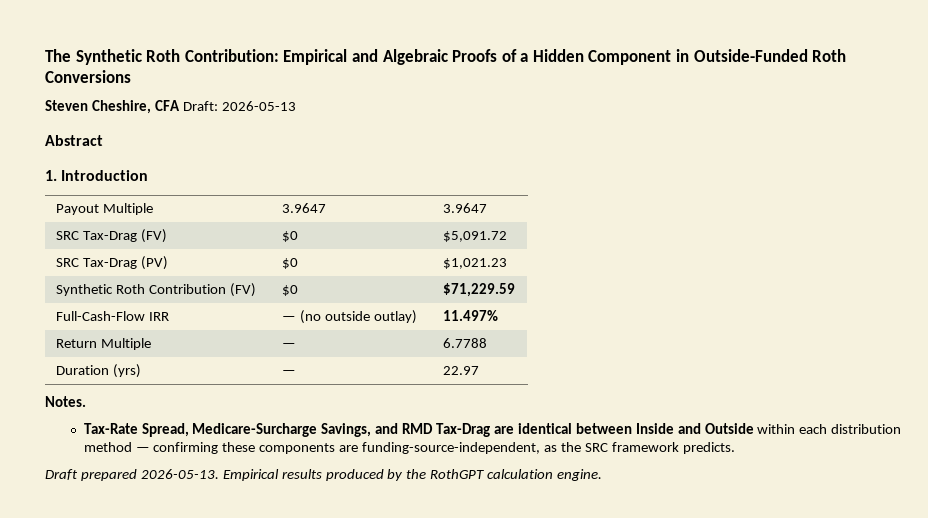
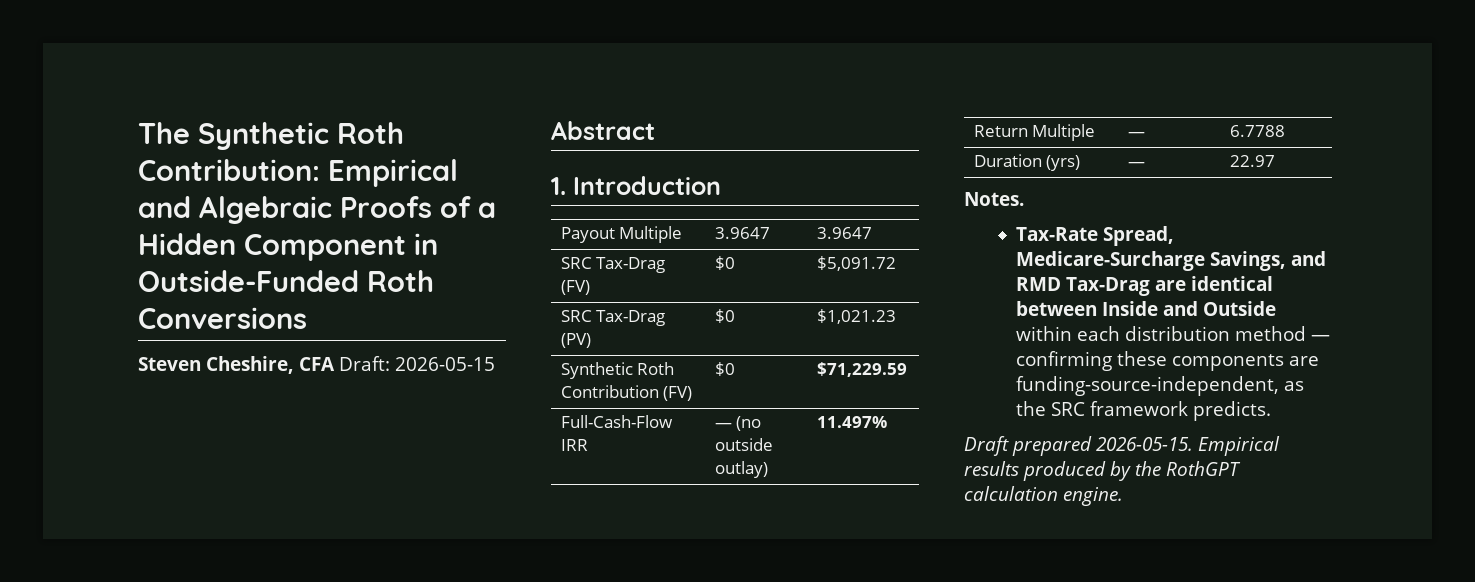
- Steven Cheshire, CFA Draft: 2026-05-13
+ Steven Cheshire, CFA Draft: 2026-05-15
- Draft prepared 2026-05-13.
+ Draft prepared 2026-05-15.

